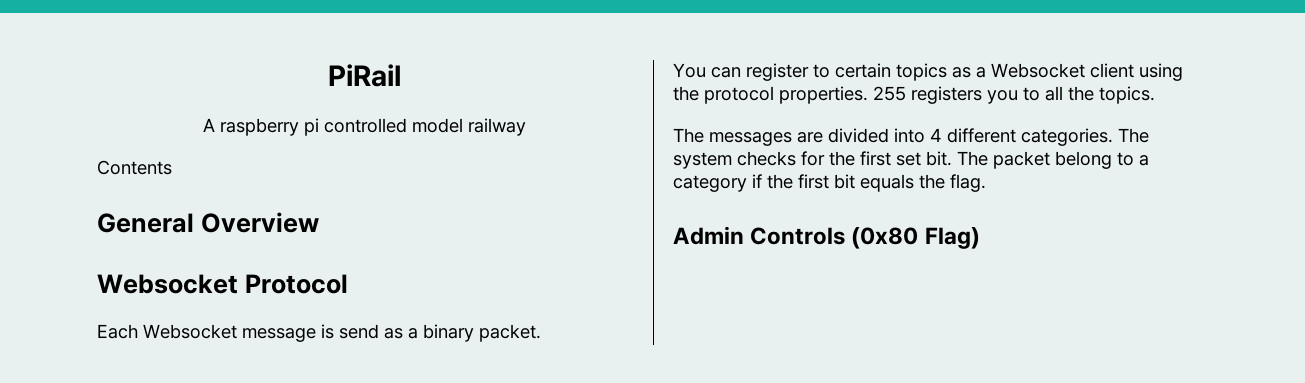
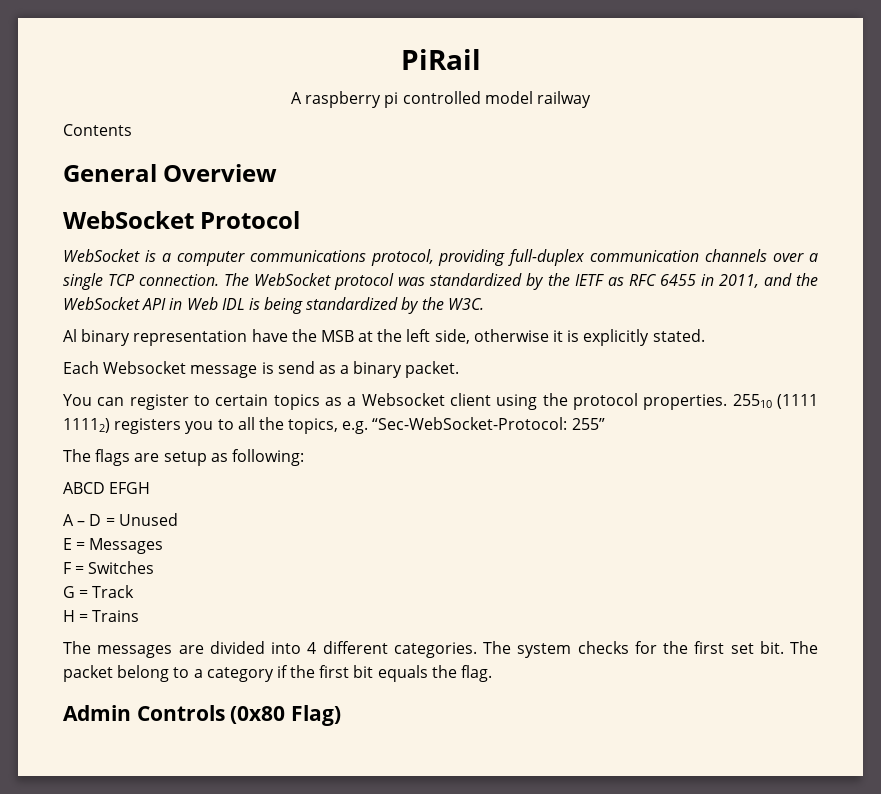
- Websocket Protocol
+ WebSocket Protocol
+ WebSocket is a computer communications protocol, providing full-duplex communication channels over a single TCP connection. The WebSocket protocol was standardized by the IETF as RFC 6455 in 2011, and the WebSocket API in Web IDL is being standardized by the W3C.
+ Al binary representation have the MSB at the left side, otherwise it is explicitly stated.
- 255 registers you to all the topics.
+ 25510 (1111 11112) registers you to all the topics, e.g. “Sec-WebSocket-Protocol: 255”
+ The flags are setup as following:
+ ABCD EFGH
+ A – D = Unused
+ E = Messages
+ F = Switches
+ G = Track
+ H = Trains

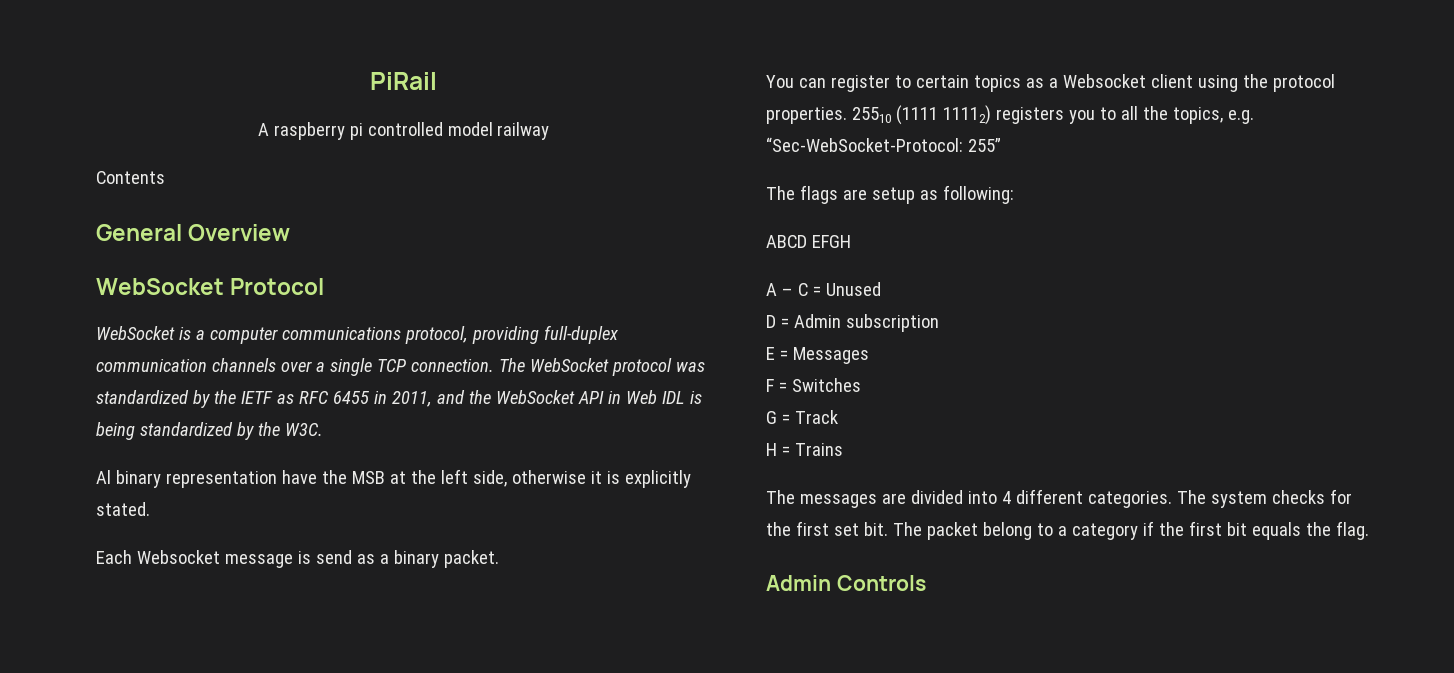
- A – D = Unused
+ A – C = Unused
+ D = Admin subscription
- Admin Controls (0x80 Flag)
+ Admin Controls

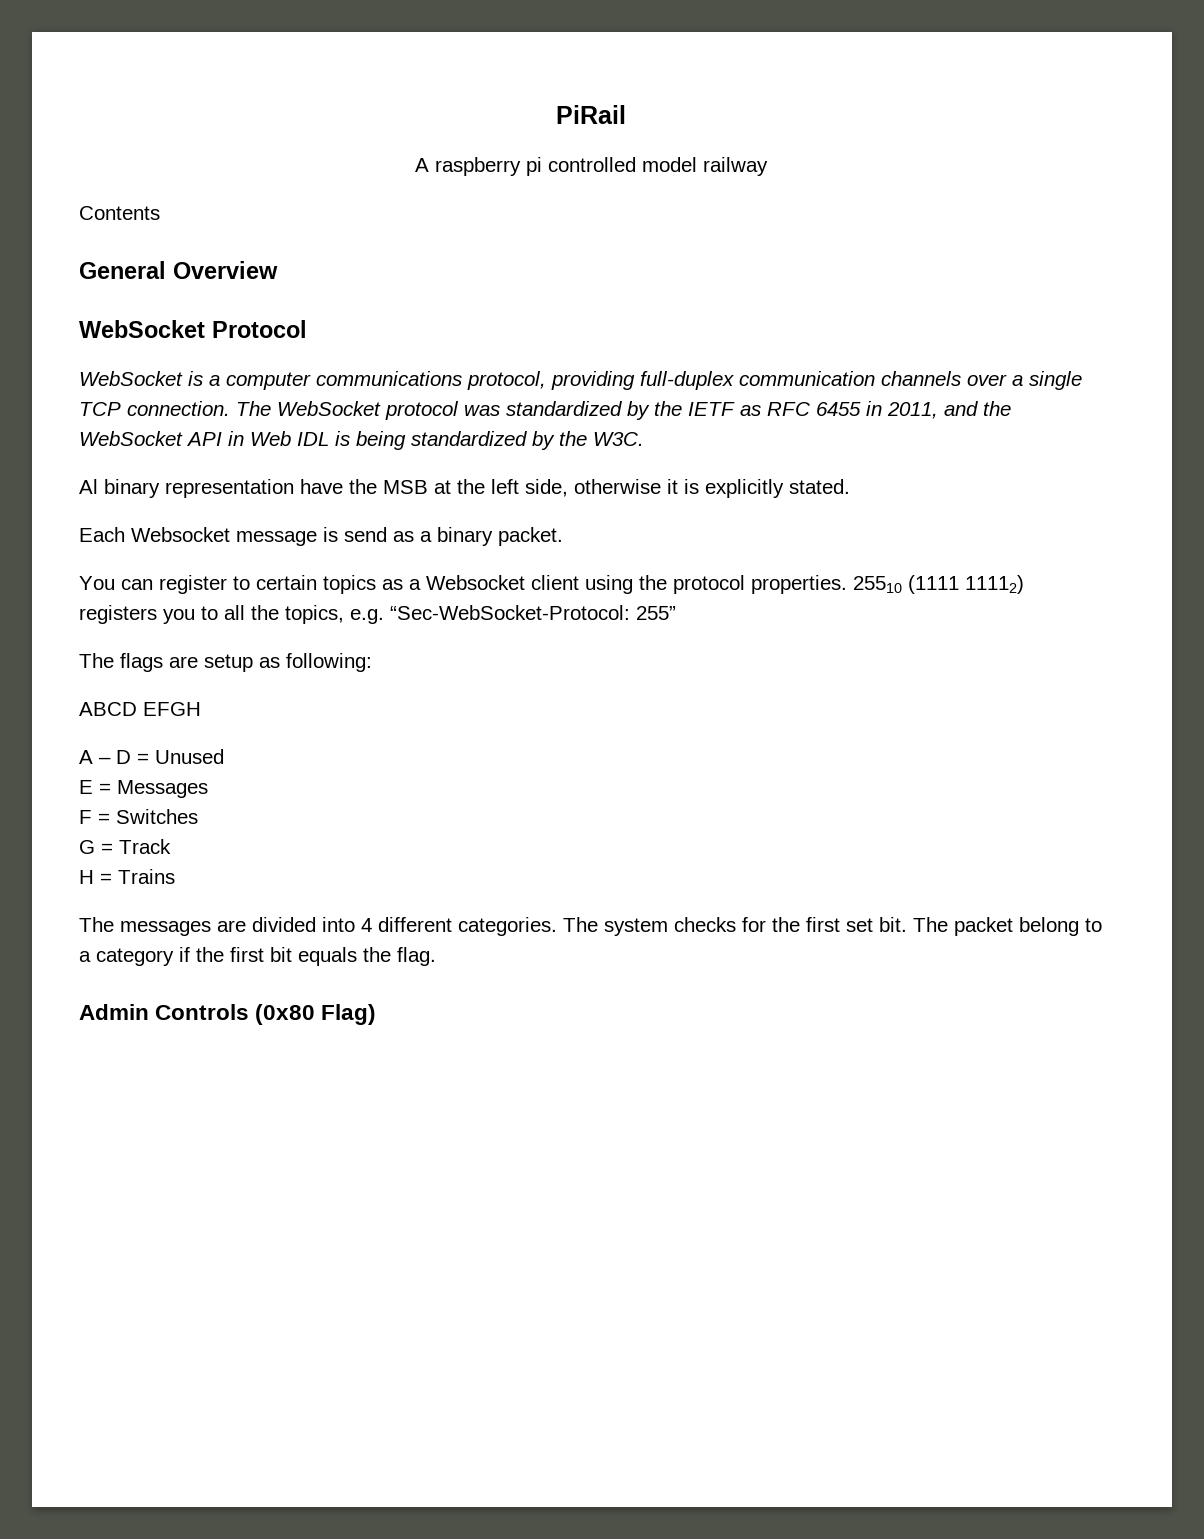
- A – C = Unused
+ A – D = Unused
- D = Admin subscription
- Admin Controls
+ Admin Controls (0x80 Flag)

